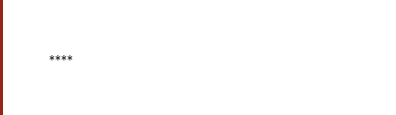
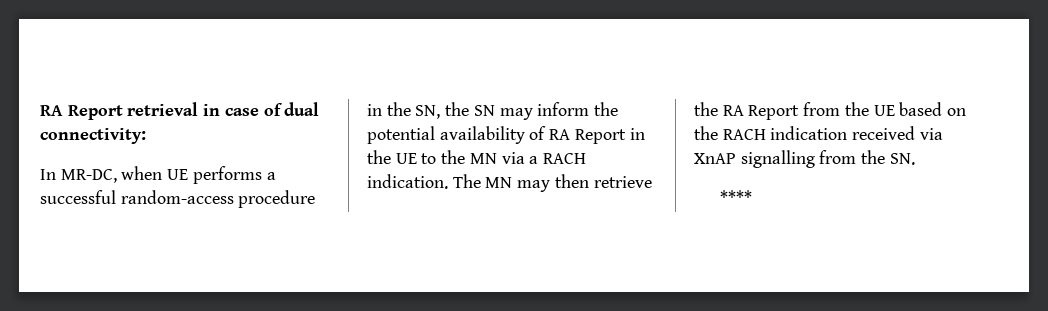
+ RA Report retrieval in case of dual connectivity:
+ In MR-DC, when UE performs a successful random-access procedure in the SN, the SN may inform the potential availability of RA Report in the UE to the MN via a RACH indication. The MN may then retrieve the RA Report from the UE based on the RACH indication received via XnAP signalling from the SN.

